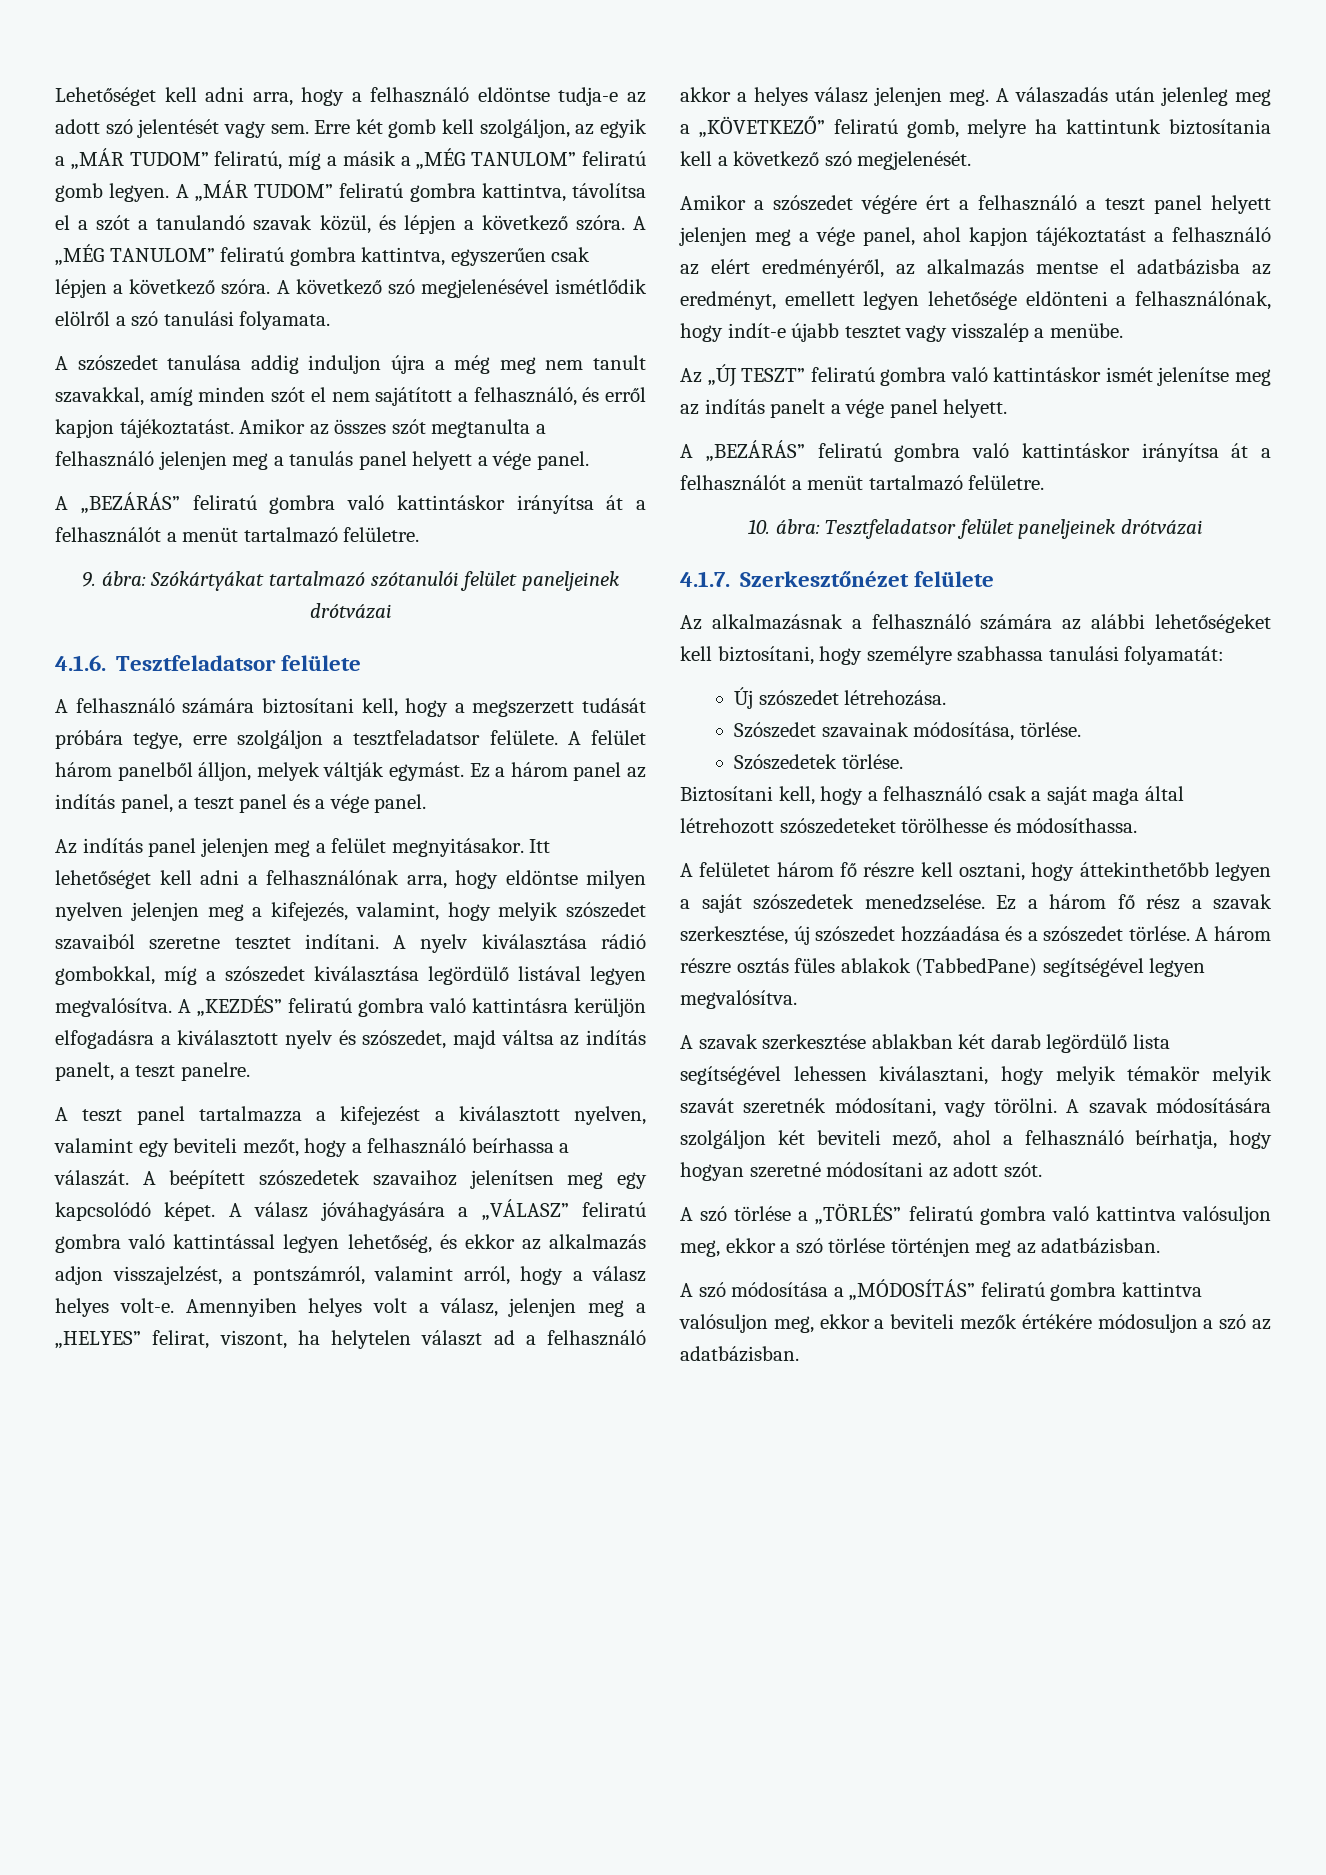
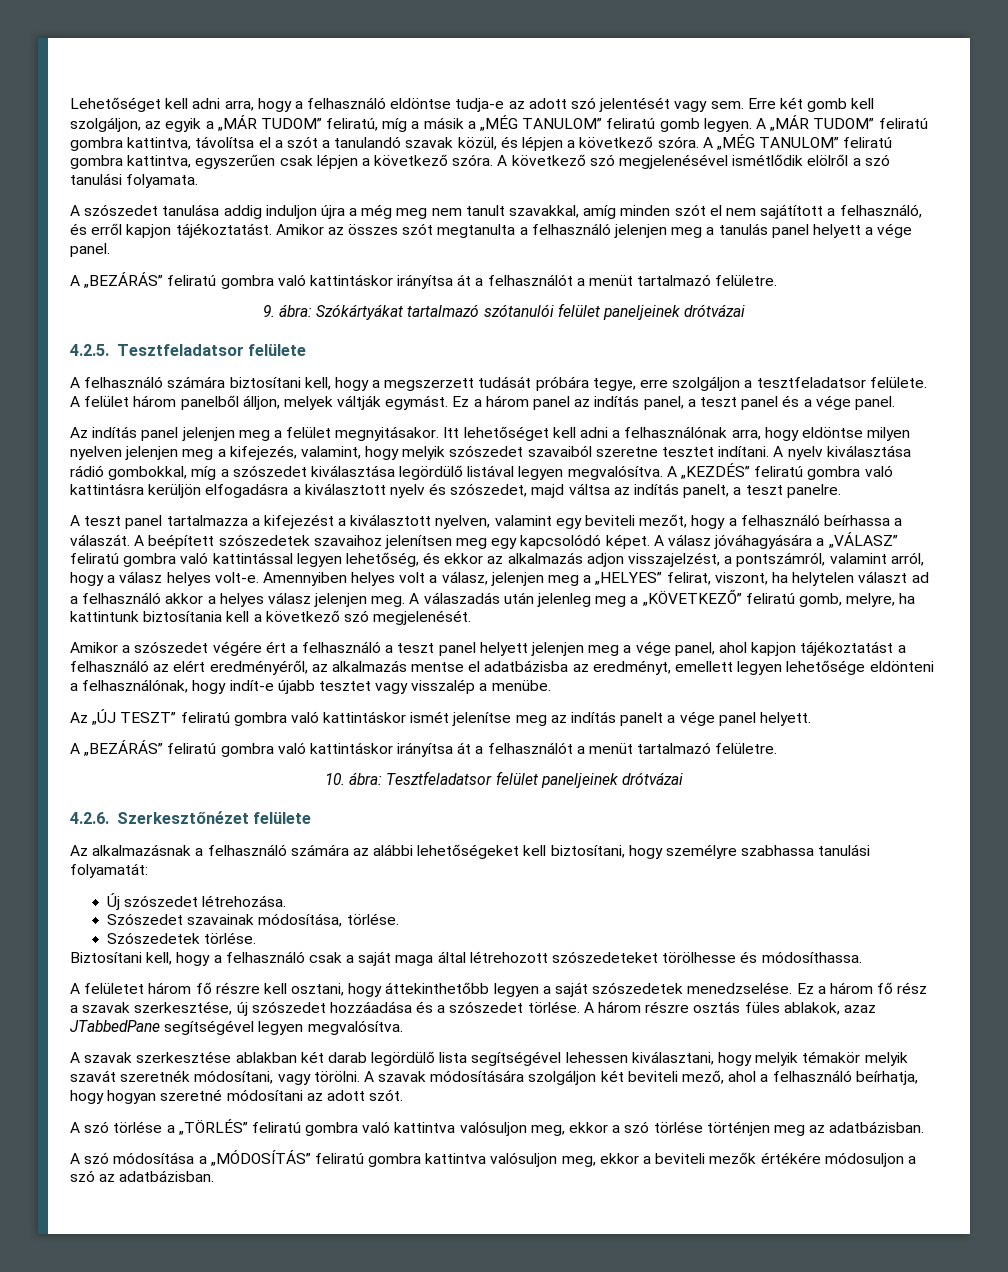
- 4.1.6. Tesztfeladatsor felülete
+ 4.2.5. Tesztfeladatsor felülete
- A válaszadás után jelenleg meg a „KÖVETKEZŐ” feliratú gomb, melyre ha kattintunk biztosítania kell a következő szó megjelenését.
+ A válaszadás után jelenleg meg a „KÖVETKEZŐ” feliratú gomb, melyre, ha kattintunk biztosítania kell a következő szó megjelenését.
- 4.1.7. Szerkesztőnézet felülete
+ 4.2.6. Szerkesztőnézet felülete
- A három részre osztás füles ablakok (TabbedPane) segítségével legyen megvalósítva.
+ A három részre osztás füles ablakok, azaz JTabbedPane segítségével legyen megvalósítva.

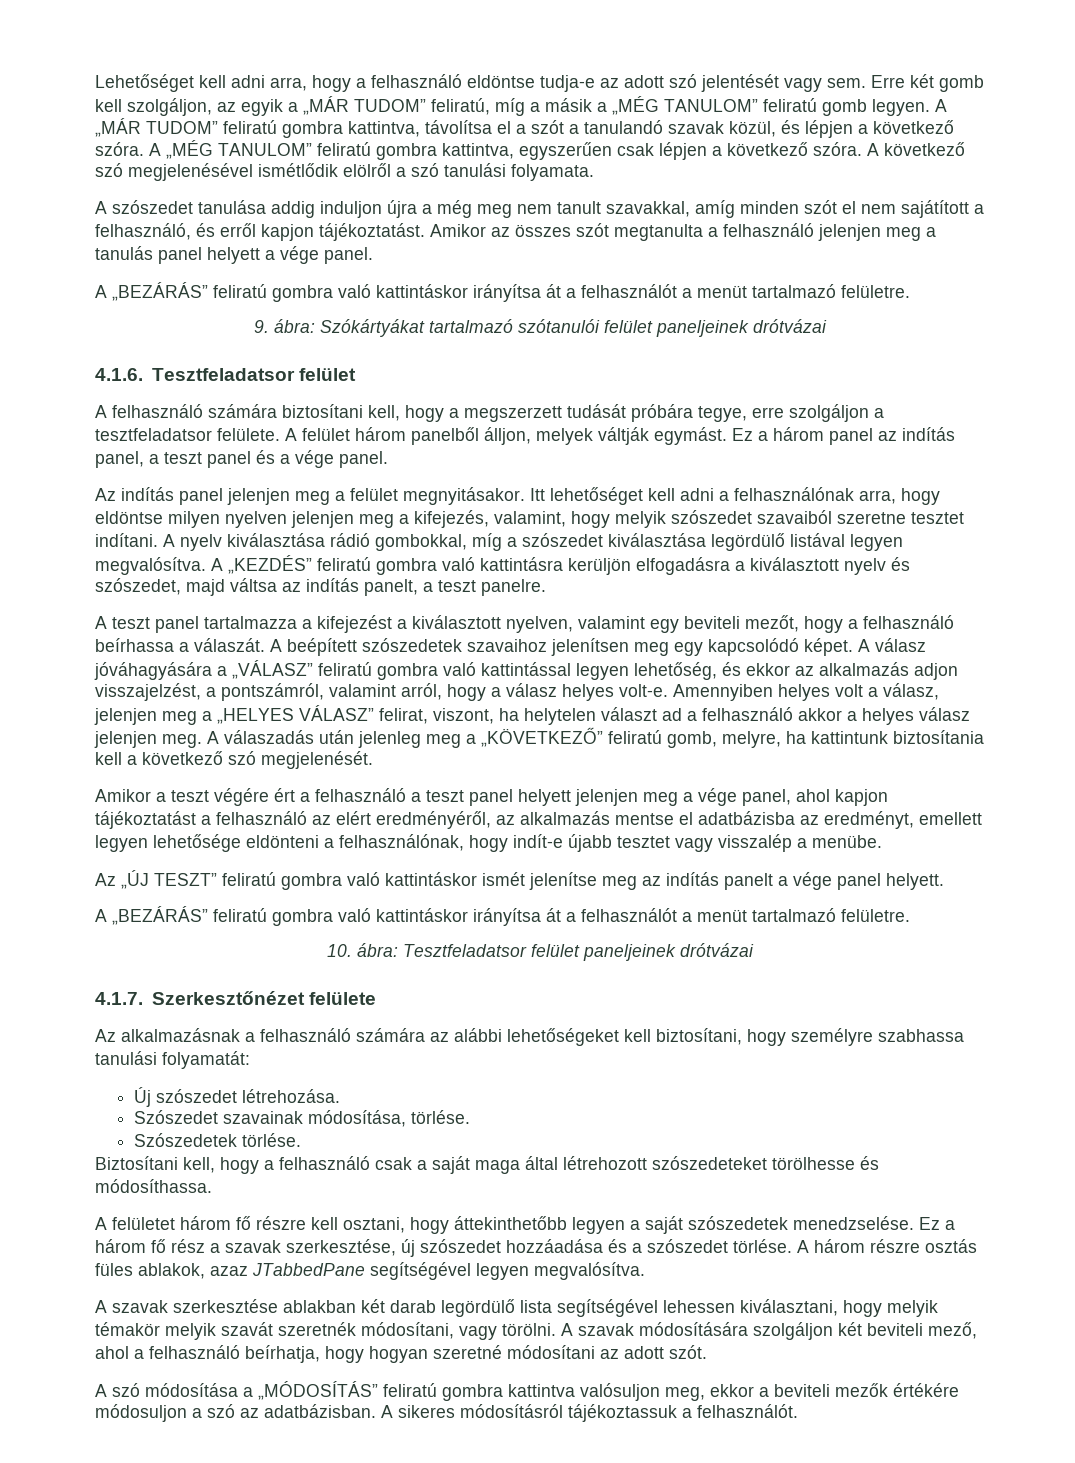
- 4.2.5. Tesztfeladatsor felülete
+ 4.1.6. Tesztfeladatsor felület
- Amennyiben helyes volt a válasz, jelenjen meg a „HELYES” felirat, viszont, ha helytelen választ ad a felhasználó akkor a helyes válasz jelenjen meg.
+ Amennyiben helyes volt a válasz, jelenjen meg a „HELYES VÁLASZ” felirat, viszont, ha helytelen választ ad a felhasználó akkor a helyes válasz jelenjen meg.
- Amikor a szószedet végére ért a felhasználó a teszt panel helyett jelenjen meg a vége panel, ahol kapjon tájékoztatást a felhasználó az elért eredményéről, az alkalmazás mentse el adatbázisba az eredményt, emellett legyen lehetősége eldönteni a felhasználónak, hogy indít-e újabb tesztet vagy visszalép a menübe.
+ Amikor a teszt végére ért a felhasználó a teszt panel helyett jelenjen meg a vége panel, ahol kapjon tájékoztatást a felhasználó az elért eredményéről, az alkalmazás mentse el adatbázisba az eredményt, emellett legyen lehetősége eldönteni a felhasználónak, hogy indít-e újabb tesztet vagy visszalép a menübe.
- 4.2.6. Szerkesztőnézet felülete
+ 4.1.7. Szerkesztőnézet felülete
- A szó törlése a „TÖRLÉS” feliratú gombra való kattintva valósuljon meg, ekkor a szó törlése történjen meg az adatbázisban.
+ A sikeres módosításról tájékoztassuk a felhasználót.

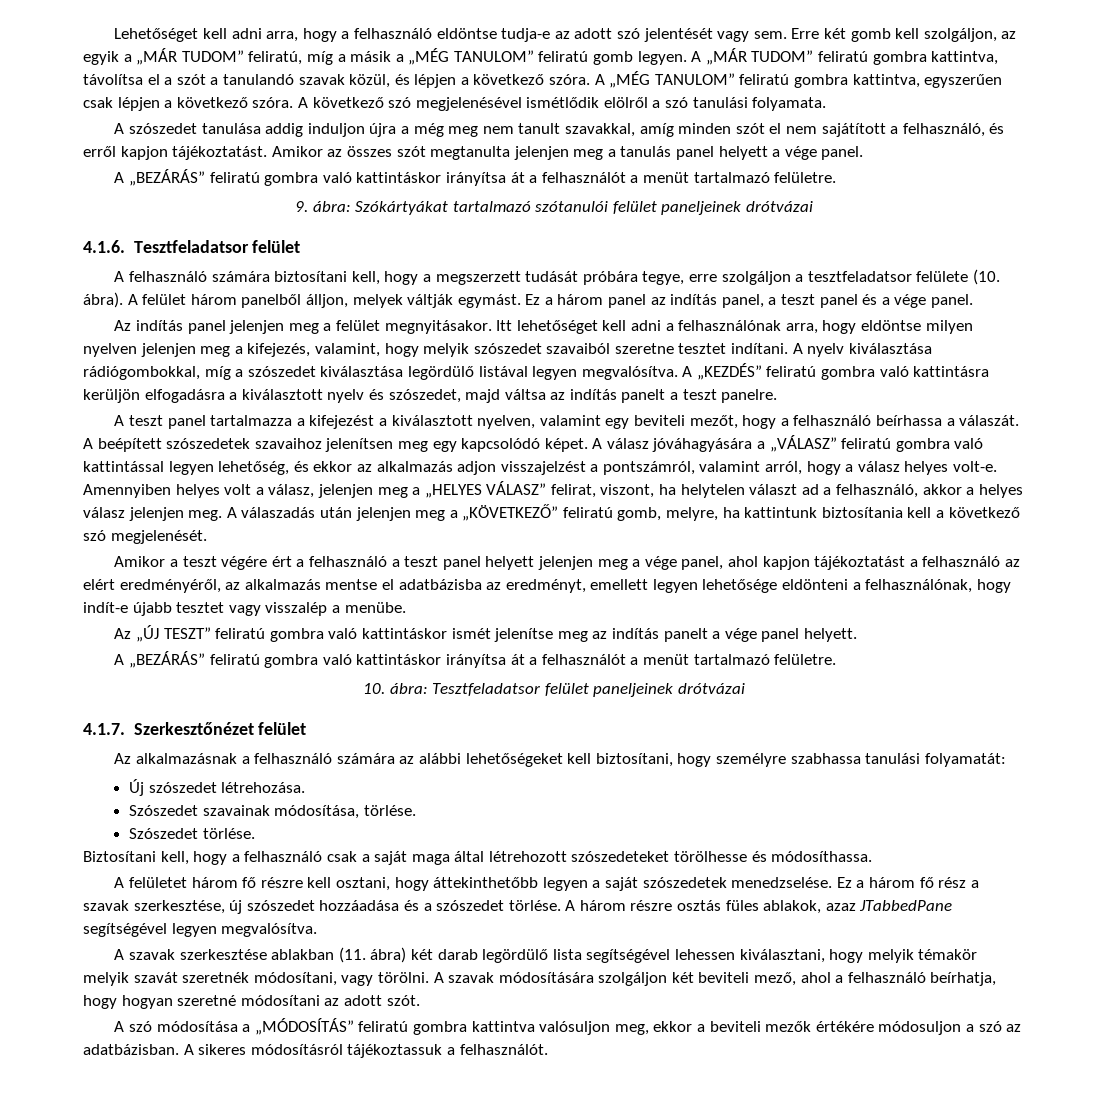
- Amikor az összes szót megtanulta a felhasználó jelenjen meg a tanulás panel helyett a vége panel.
+ Amikor az összes szót megtanulta jelenjen meg a tanulás panel helyett a vége panel.
- A felhasználó számára biztosítani kell, hogy a megszerzett tudását próbára tegye, erre szolgáljon a tesztfeladatsor felülete.
+ A felhasználó számára biztosítani kell, hogy a megszerzett tudását próbára tegye, erre szolgáljon a tesztfeladatsor felülete (10. ábra).
- A nyelv kiválasztása rádió gombokkal, míg a szószedet kiválasztása legördülő listával legyen megvalósítva.
+ A nyelv kiválasztása rádiógombokkal, míg a szószedet kiválasztása legördülő listával legyen megvalósítva.
- A „KEZDÉS” feliratú gombra való kattintásra kerüljön elfogadásra a kiválasztott nyelv és szószedet, majd váltsa az indítás panelt, a teszt panelre.
+ A „KEZDÉS” feliratú gombra való kattintásra kerüljön elfogadásra a kiválasztott nyelv és szószedet, majd váltsa az indítás panelt a teszt panelre.
- A válasz jóváhagyására a „VÁLASZ” feliratú gombra való kattintással legyen lehetőség, és ekkor az alkalmazás adjon visszajelzést, a pontszámról, valamint arról, hogy a válasz helyes volt-e.
+ A válasz jóváhagyására a „VÁLASZ” feliratú gombra való kattintással legyen lehetőség, és ekkor az alkalmazás adjon visszajelzést a pontszámról, valamint arról, hogy a válasz helyes volt-e.
- Amennyiben helyes volt a válasz, jelenjen meg a „HELYES VÁLASZ” felirat, viszont, ha helytelen választ ad a felhasználó akkor a helyes válasz jelenjen meg.
+ Amennyiben helyes volt a válasz, jelenjen meg a „HELYES VÁLASZ” felirat, viszont, ha helytelen választ ad a felhasználó, akkor a helyes válasz jelenjen meg.
- A válaszadás után jelenleg meg a „KÖVETKEZŐ” feliratú gomb, melyre, ha kattintunk biztosítania kell a következő szó megjelenését.
+ A válaszadás után jelenjen meg a „KÖVETKEZŐ” feliratú gomb, melyre, ha kattintunk biztosítania kell a következő szó megjelenését.
- 4.1.7. Szerkesztőnézet felülete
+ 4.1.7. Szerkesztőnézet felület
- Szószedetek törlése.
+ Szószedet törlése.
- A szavak szerkesztése ablakban két darab legördülő lista segítségével lehessen kiválasztani, hogy melyik témakör melyik szavát szeretnék módosítani, vagy törölni.
+ A szavak szerkesztése ablakban (11. ábra) két darab legördülő lista segítségével lehessen kiválasztani, hogy melyik témakör melyik szavát szeretnék módosítani, vagy törölni.

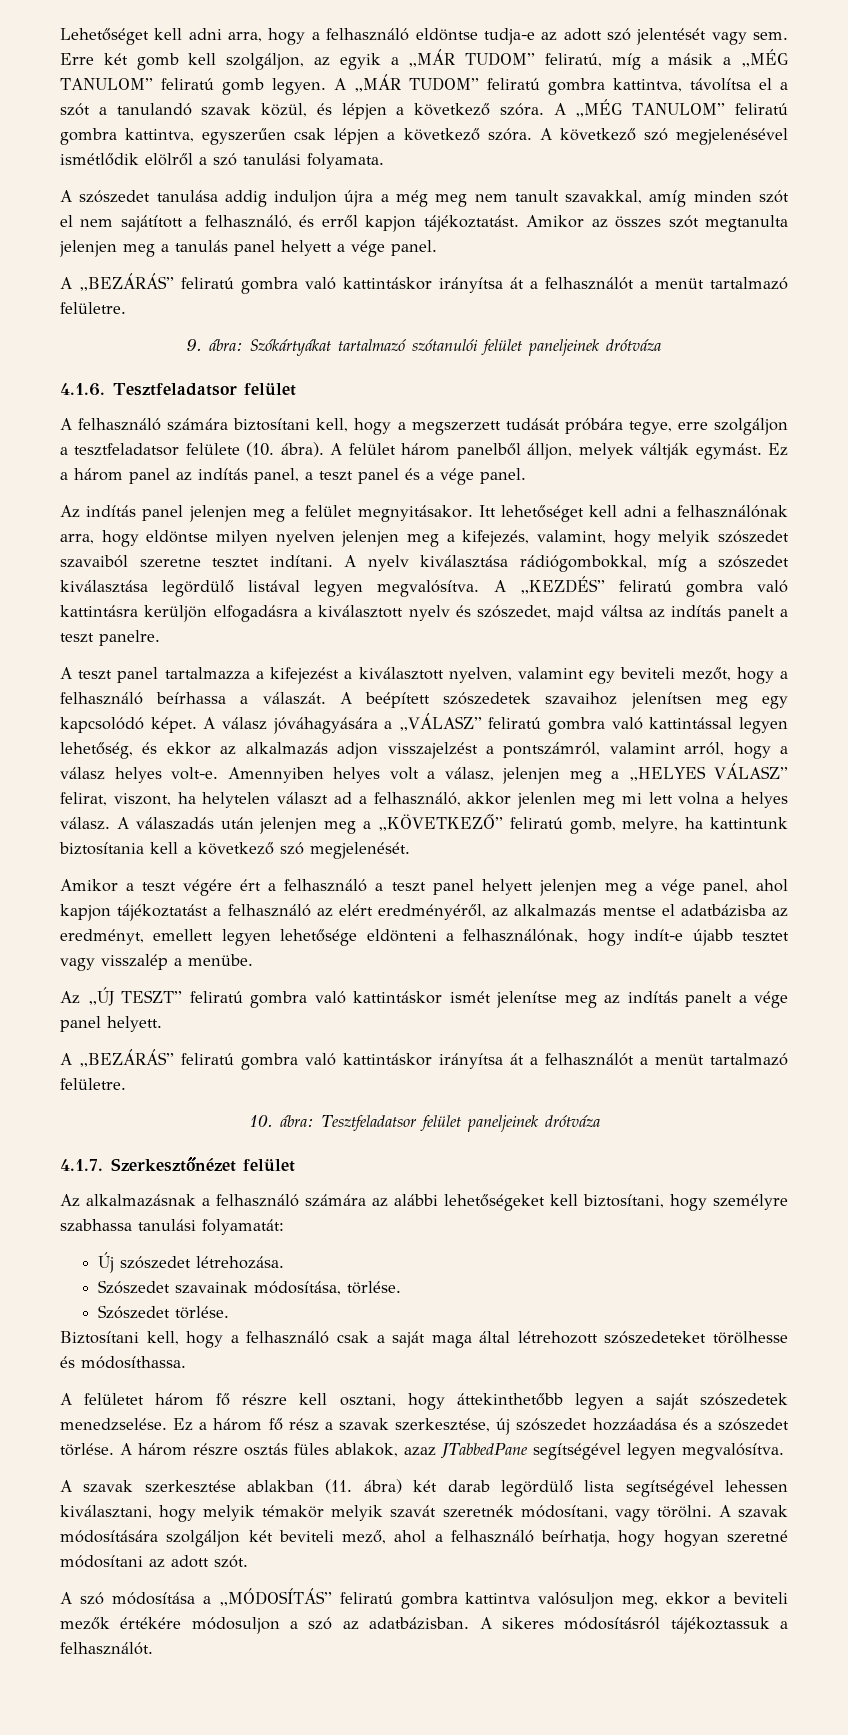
- 9. ábra: Szókártyákat tartalmazó szótanulói felület paneljeinek drótvázai
+ 9. ábra: Szókártyákat tartalmazó szótanulói felület paneljeinek drótváza
- Amennyiben helyes volt a válasz, jelenjen meg a „HELYES VÁLASZ” felirat, viszont, ha helytelen választ ad a felhasználó, akkor a helyes válasz jelenjen meg.
+ Amennyiben helyes volt a válasz, jelenjen meg a „HELYES VÁLASZ” felirat, viszont, ha helytelen választ ad a felhasználó, akkor jelenlen meg mi lett volna a helyes válasz.
- 10. ábra: Tesztfeladatsor felület paneljeinek drótvázai
+ 10. ábra: Tesztfeladatsor felület paneljeinek drótváza

